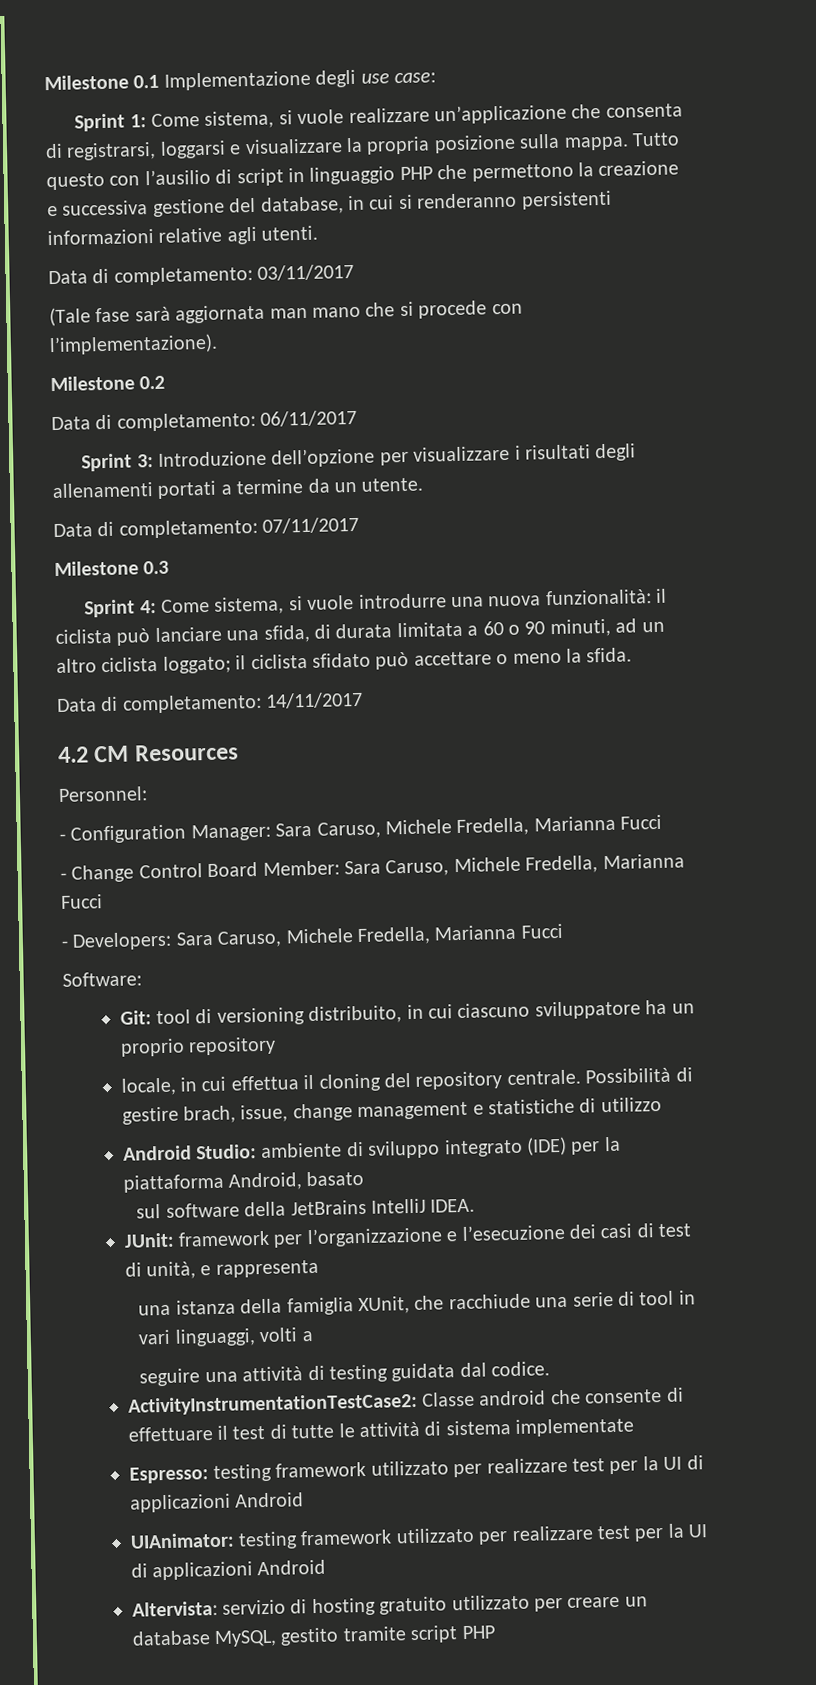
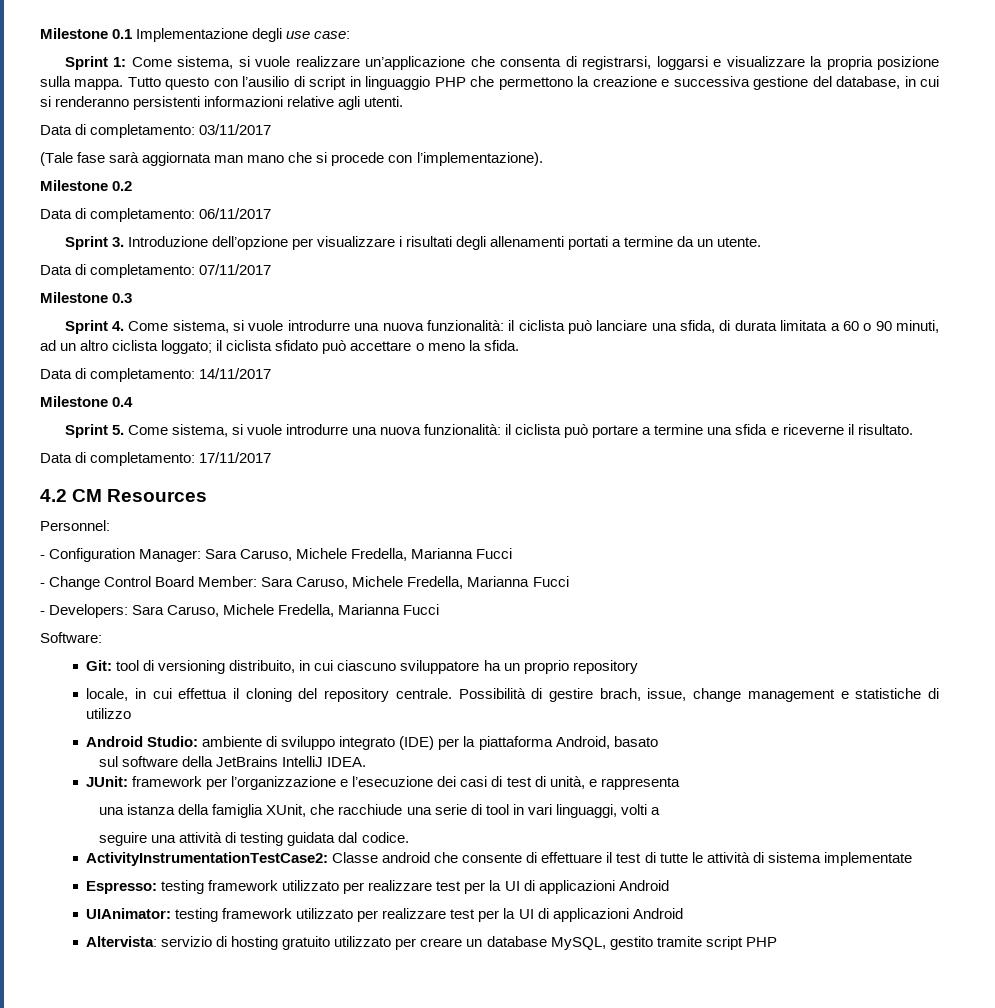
- Sprint 3: Introduzione dell’opzione per visualizzare i risultati degli allenamenti portati a termine da un utente.
+ Sprint 3. Introduzione dell’opzione per visualizzare i risultati degli allenamenti portati a termine da un utente.
- Sprint 4: Come sistema, si vuole introdurre una nuova funzionalità: il ciclista può lanciare una sfida, di durata limitata a 60 o 90 minuti, ad un altro ciclista loggato; il ciclista sfidato può accettare o meno la sfida.
+ Sprint 4. Come sistema, si vuole introdurre una nuova funzionalità: il ciclista può lanciare una sfida, di durata limitata a 60 o 90 minuti, ad un altro ciclista loggato; il ciclista sfidato può accettare o meno la sfida.
+ Milestone 0.4
+ Sprint 5. Come sistema, si vuole introdurre una nuova funzionalità: il ciclista può portare a termine una sfida e riceverne il risultato.
+ Data di completamento: 17/11/2017

